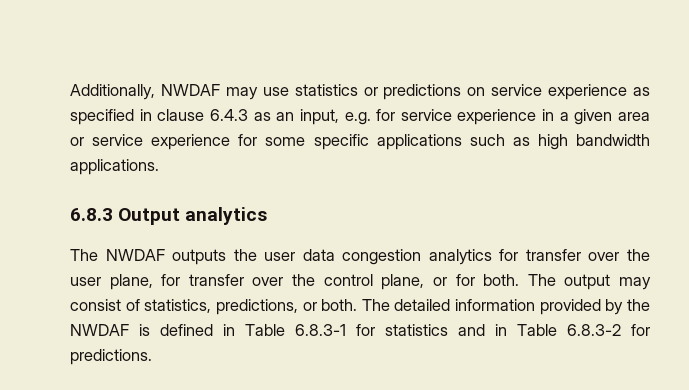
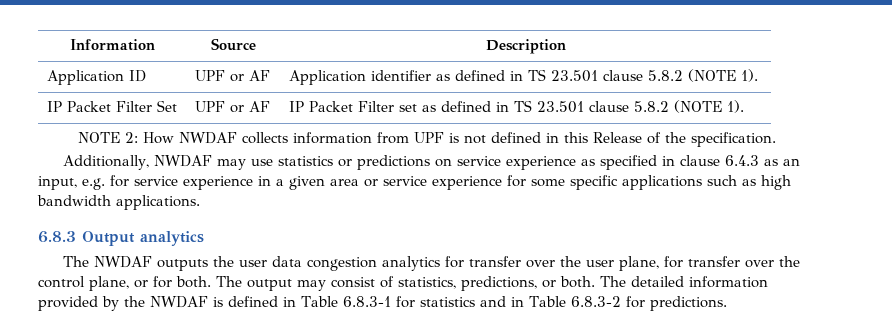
+ Information | Source | Description
+ Application ID | UPF or AF | Application identifier as defined in TS 23.501 clause 5.8.2 (NOTE 1).
+ IP Packet Filter Set | UPF or AF | IP Packet Filter set as defined in TS 23.501 clause 5.8.2 (NOTE 1).
+ NOTE 2: How NWDAF collects information from UPF is not defined in this Release of the specification.

